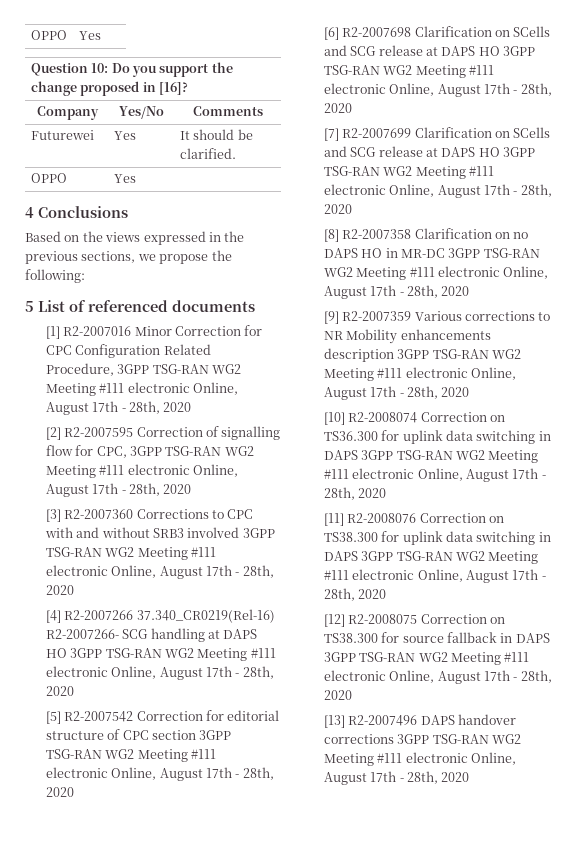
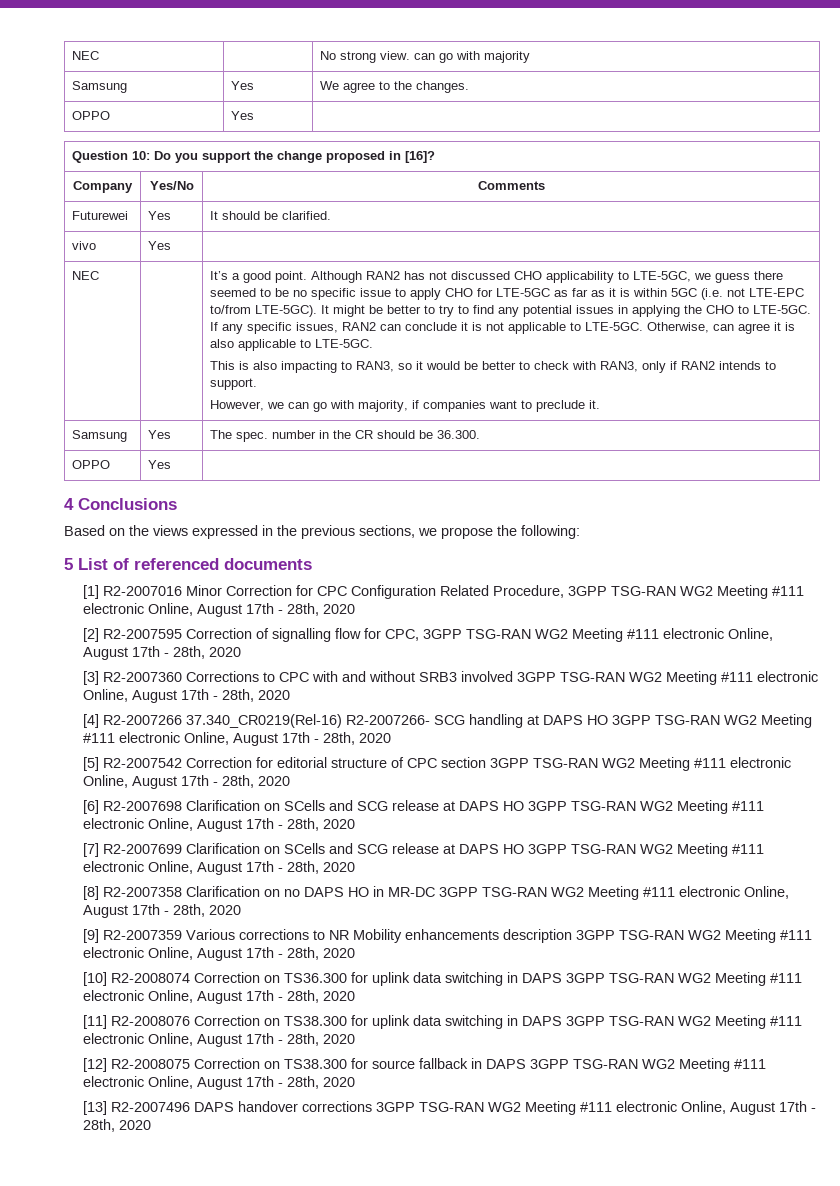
+ NEC | | No strong view. can go with majority
+ Samsung | Yes | We agree to the changes.
+ vivo | Yes |
+ NEC | | It’s a good point. Although RAN2 has not discussed CHO applicability to LTE-5GC, we guess there seemed to be no specific issue to apply CHO for LTE-5GC as far as it is within 5GC (i.e. not LTE-EPC to/from LTE-5GC). It might be better to try to find any potential issues in applying the CHO to LTE-5GC. If any specific issues, RAN2 can conclude it is not applicable to LTE-5GC. Otherwise, can agree it is also applicable to LTE-5GC.
+ This is also impacting to RAN3, so it would be better to check with RAN3, only if RAN2 intends to support.
+ However, we can go with majority, if companies want to preclude it.
+ Samsung | Yes | The spec. number in the CR should be 36.300.

